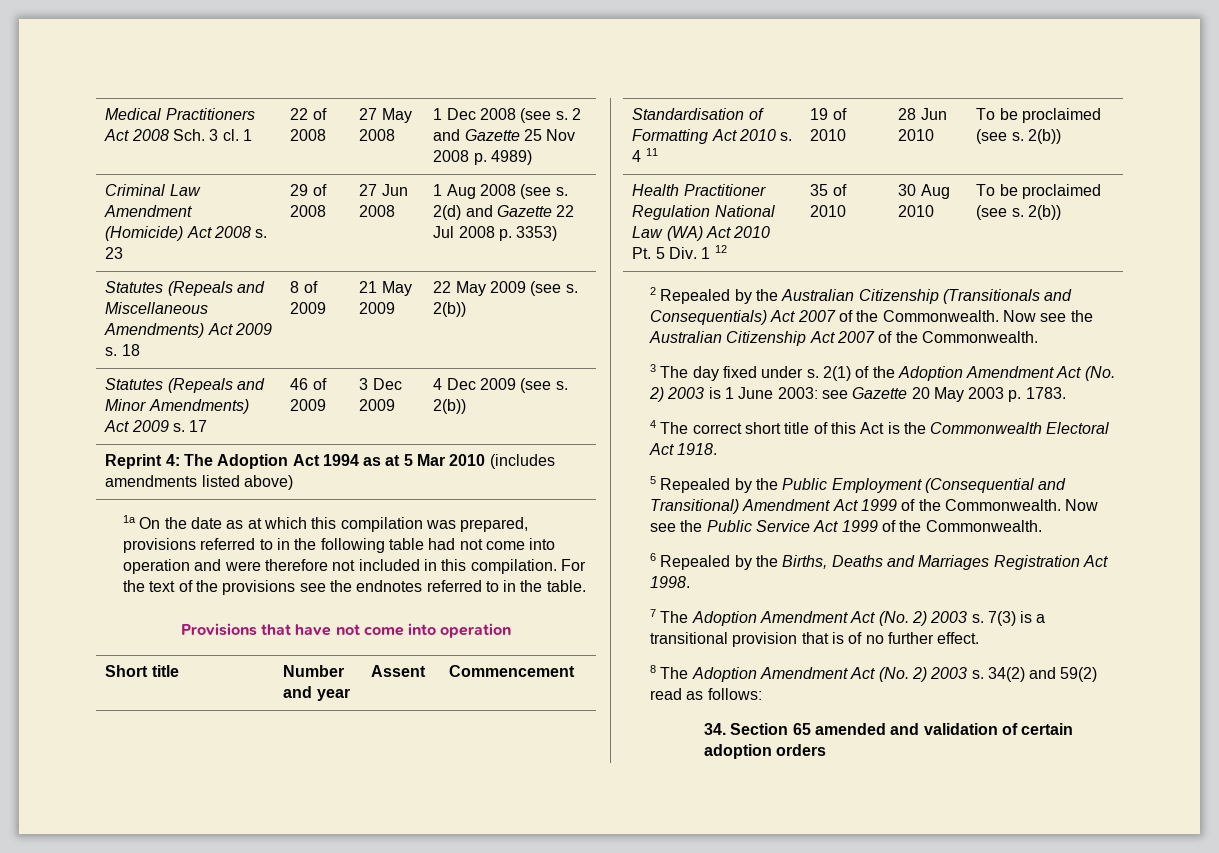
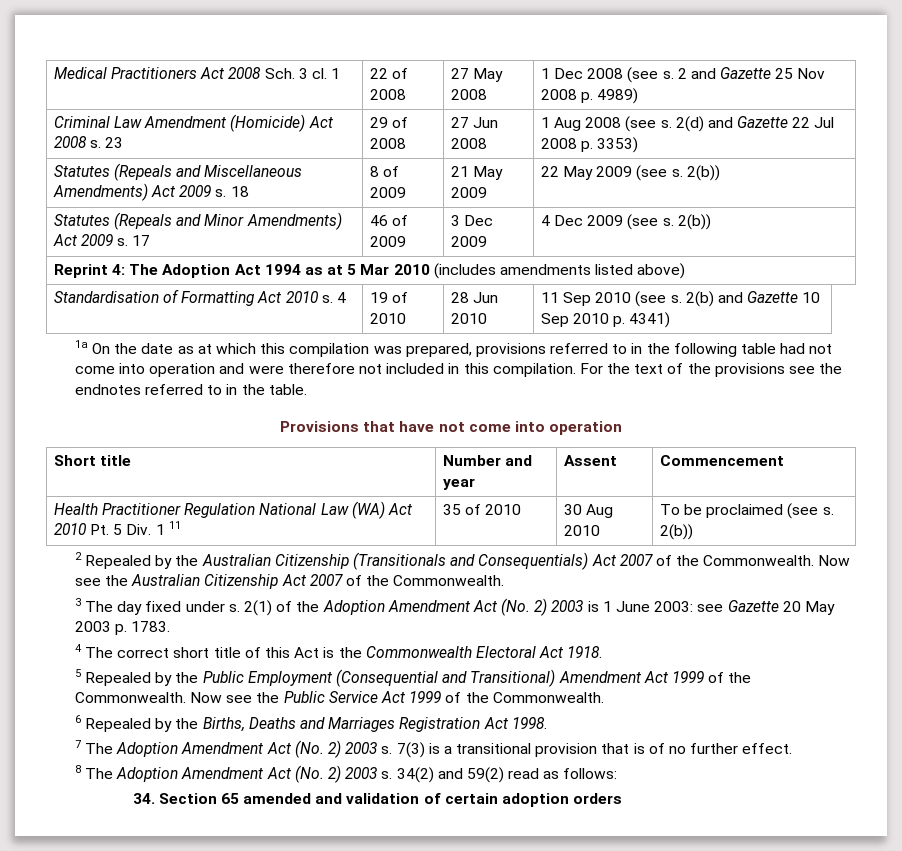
+ Standardisation of Formatting Act 2010 s. 4 | 19 of 2010 | 28 Jun 2010 | 11 Sep 2010 (see s. 2(b) and Gazette 10 Sep 2010 p. 4341)
- Standardisation of Formatting Act 2010 s. 4 11 | 19 of 2010 | 28 Jun 2010 | To be proclaimed (see s. 2(b))
- Health Practitioner Regulation National Law (WA) Act 2010 Pt. 5 Div. 1 12 | 35 of 2010 | 30 Aug 2010 | To be proclaimed (see s. 2(b))
+ Health Practitioner Regulation National Law (WA) Act 2010 Pt. 5 Div. 1 11 | 35 of 2010 | 30 Aug 2010 | To be proclaimed (see s. 2(b))

